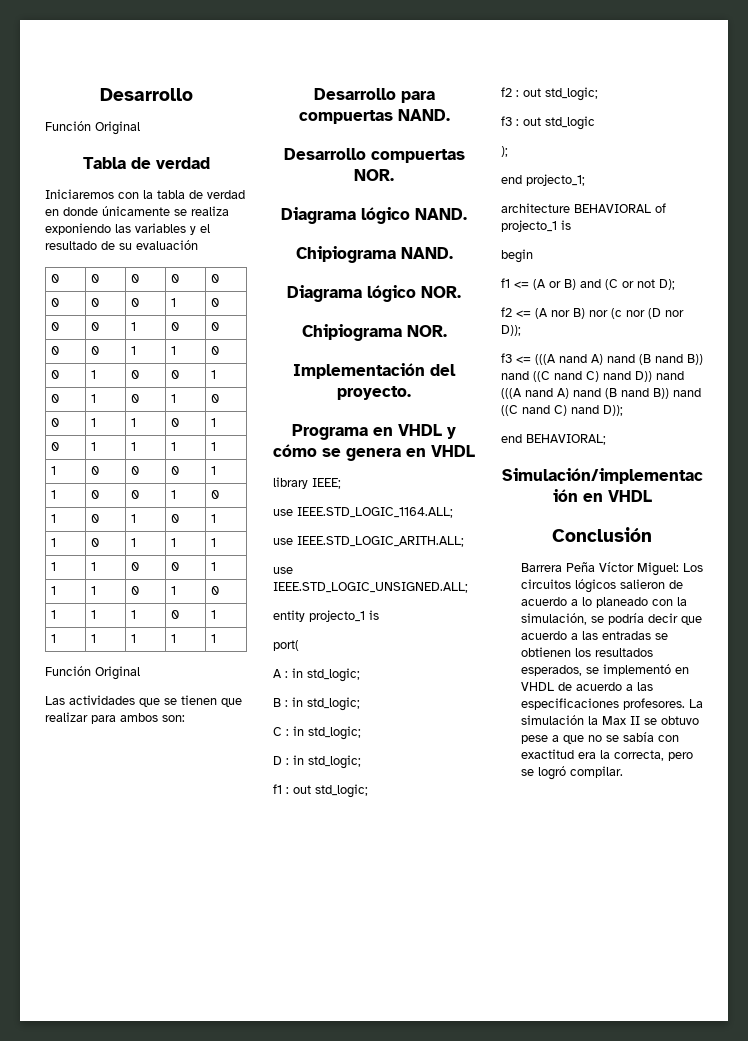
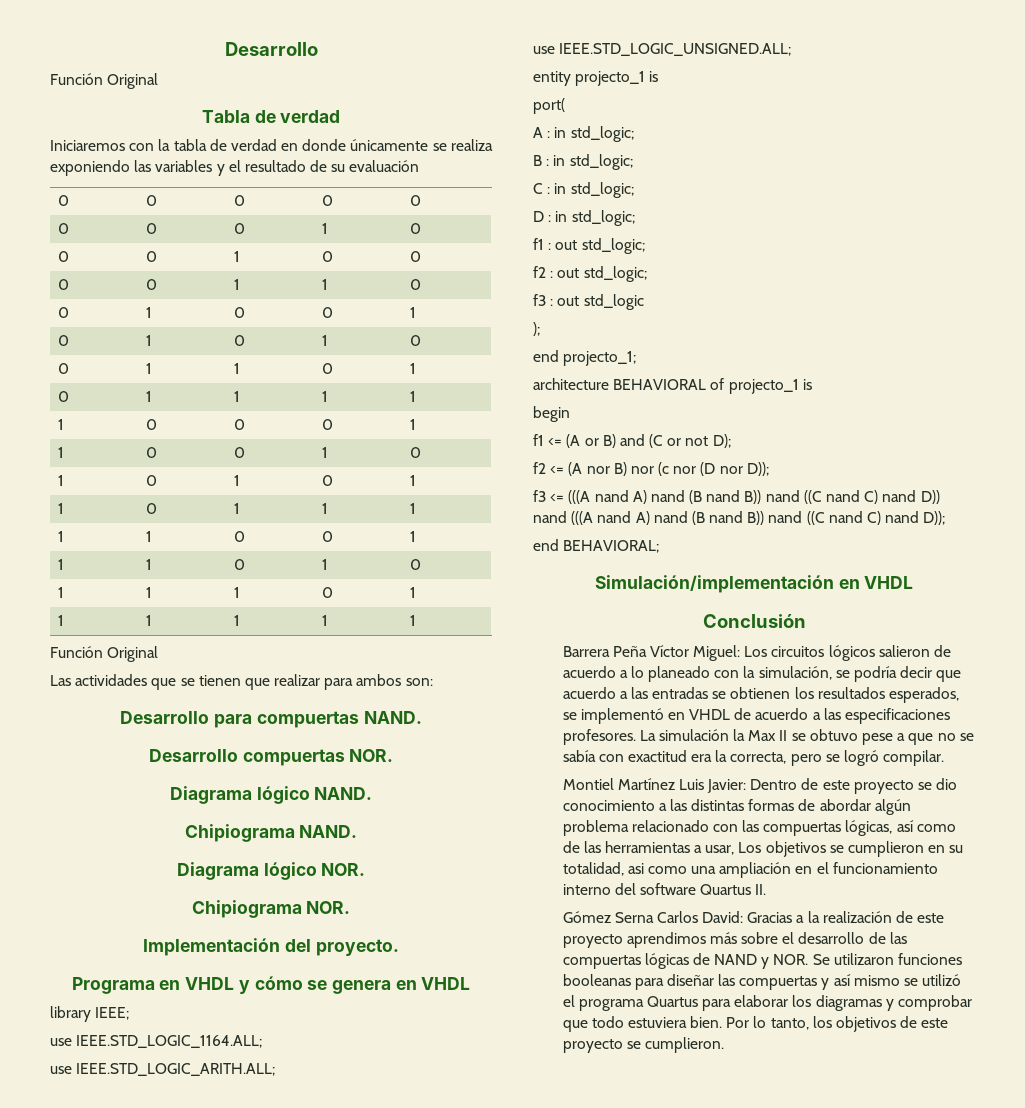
+ Montiel Martínez Luis Javier: Dentro de este proyecto se dio conocimiento a las distintas formas de abordar algún problema relacionado con las compuertas lógicas, así como de las herramientas a usar, Los objetivos se cumplieron en su totalidad, asi como una ampliación en el funcionamiento interno del software Quartus II.
+ Gómez Serna Carlos David: Gracias a la realización de este proyecto aprendimos más sobre el desarrollo de las compuertas lógicas de NAND y NOR. Se utilizaron funciones booleanas para diseñar las compuertas y así mismo se utilizó el programa Quartus para elaborar los diagramas y comprobar que todo estuviera bien. Por lo tanto, los objetivos de este proyecto se cumplieron.

